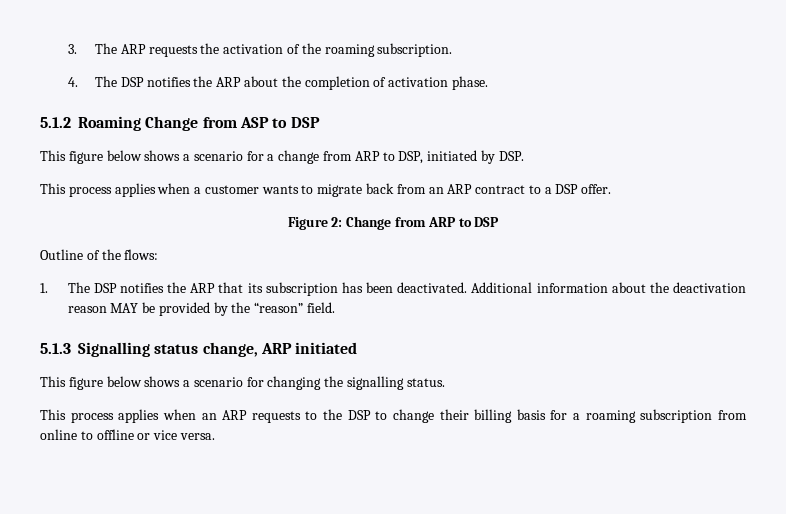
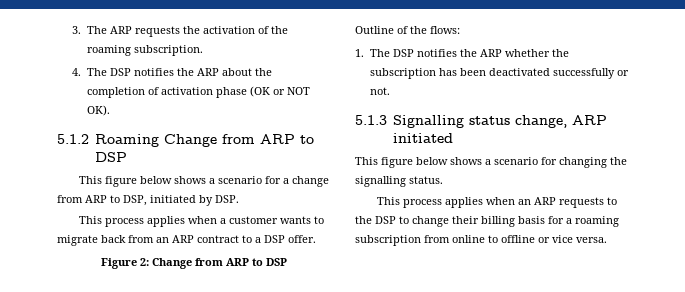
- 4. The DSP notifies the ARP about the completion of activation phase.
+ 4. The DSP notifies the ARP about the completion of activation phase (OK or NOT OK).
- 5.1.2 Roaming Change from ASP to DSP
+ 5.1.2 Roaming Change from ARP to DSP
- 1. The DSP notifies the ARP that its subscription has been deactivated. Additional information about the deactivation reason MAY be provided by the “reason” field.
+ 1. The DSP notifies the ARP whether the subscription has been deactivated successfully or not.

